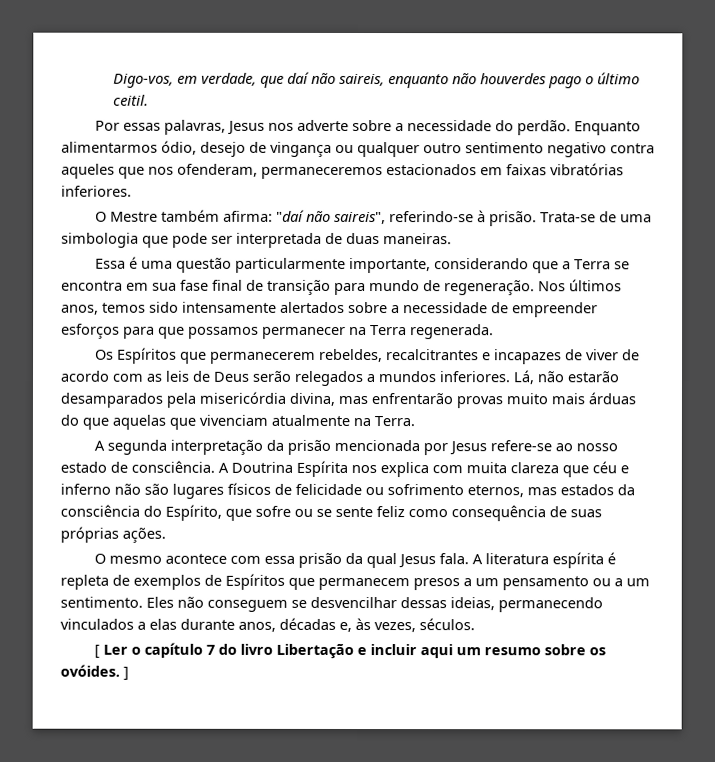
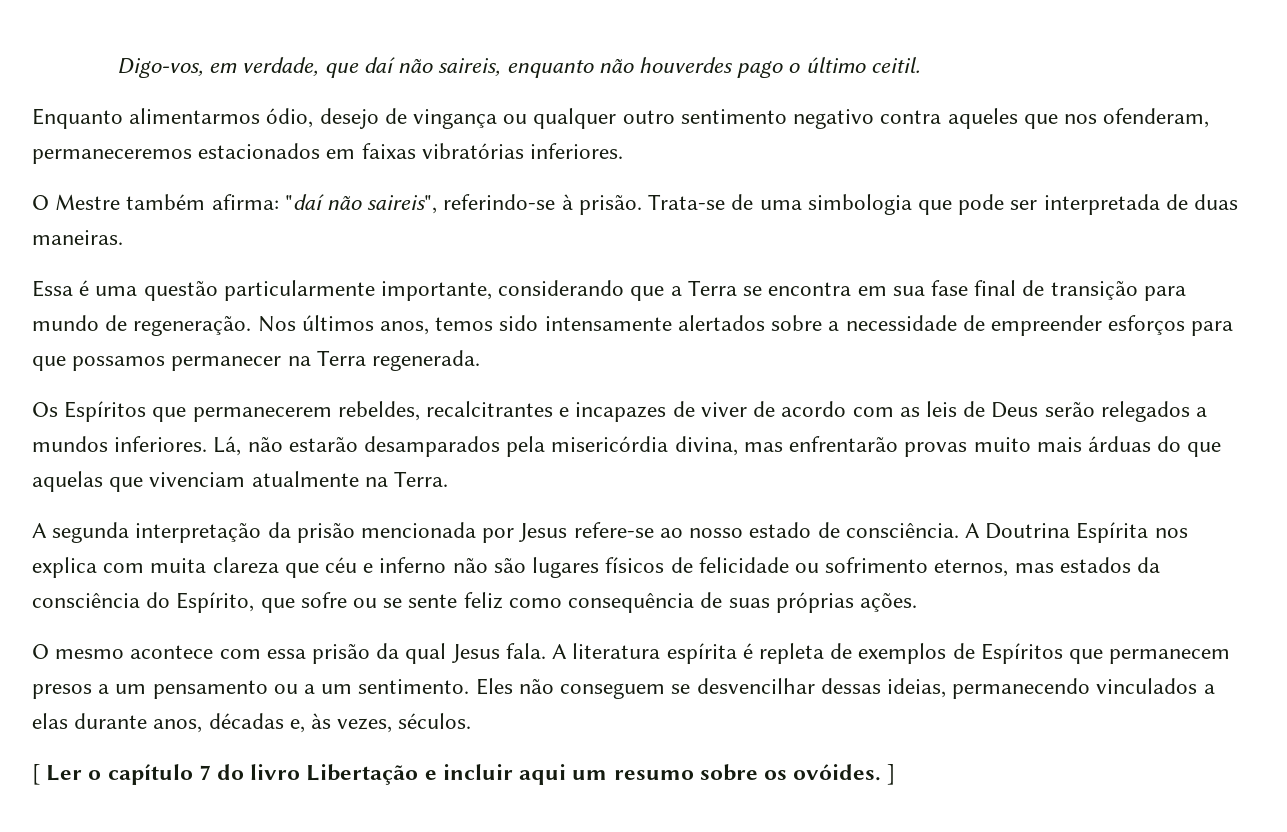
- Por essas palavras, Jesus nos adverte sobre a necessidade do perdão.

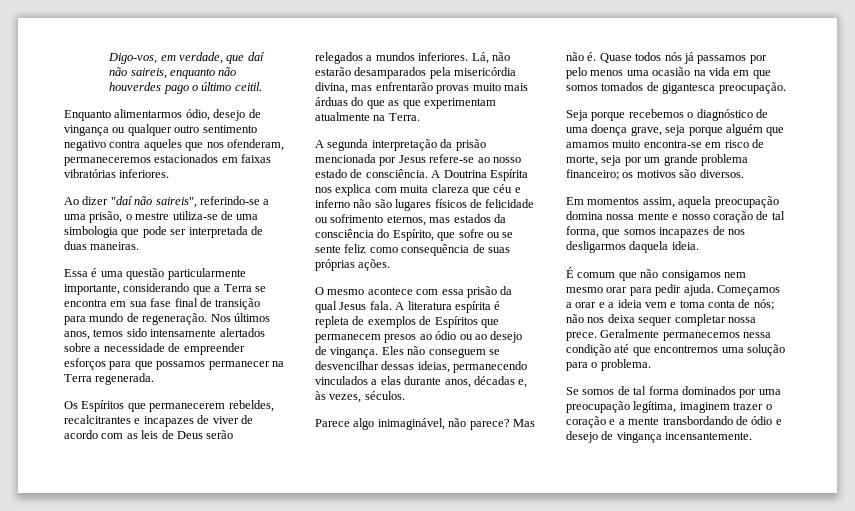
- O Mestre também afirma: "daí não saireis", referindo-se à prisão. Trata-se de uma simbologia que pode ser interpretada de duas maneiras.
+ Ao dizer "daí não saireis", referindo-se a uma prisão, o mestre utiliza-se de uma simbologia que pode ser interpretada de duas maneiras.
- Lá, não estarão desamparados pela misericórdia divina, mas enfrentarão provas muito mais árduas do que aquelas que vivenciam atualmente na Terra.
+ Lá, não estarão desamparados pela misericórdia divina, mas enfrentarão provas muito mais árduas do que as que experimentam atualmente na Terra.
- A literatura espírita é repleta de exemplos de Espíritos que permanecem presos a um pensamento ou a um sentimento.
+ A literatura espírita é repleta de exemplos de Espíritos que permanecem presos ao ódio ou ao desejo de vingança.
- [ Ler o capítulo 7 do livro Libertação e incluir aqui um resumo sobre os ovóides. ]
+ Parece algo inimaginável, não parece? Mas não é. Quase todos nós já passamos por pelo menos uma ocasião na vida em que somos tomados de gigantesca preocupação.
+ Seja porque recebemos o diagnóstico de uma doença grave, seja porque alguém que amamos muito encontra-se em risco de morte, seja por um grande problema financeiro; os motivos são diversos.
+ Em momentos assim, aquela preocupação domina nossa mente e nosso coração de tal forma, que somos incapazes de nos desligarmos daquela ideia.
+ É comum que não consigamos nem mesmo orar para pedir ajuda. Começamos a orar e a ideia vem e toma conta de nós; não nos deixa sequer completar nossa prece. Geralmente permanecemos nessa condição até que encontremos uma solução para o problema.
+ Se somos de tal forma dominados por uma preocupação legítima, imaginem trazer o coração e a mente transbordando de ódio e desejo de vingança incensantemente.

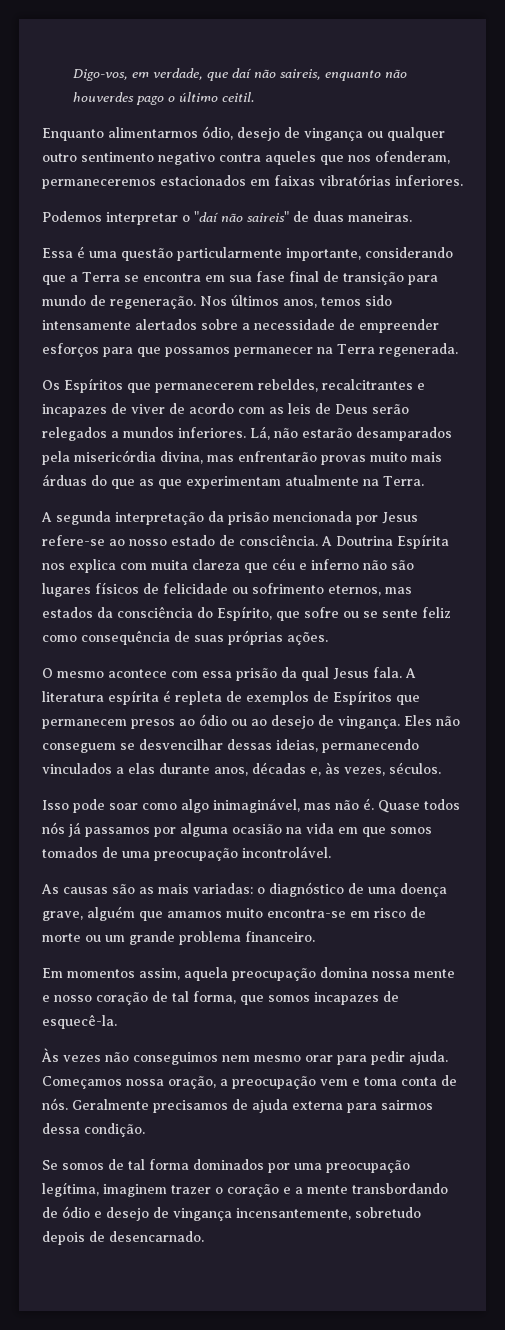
- Ao dizer "daí não saireis", referindo-se a uma prisão, o mestre utiliza-se de uma simbologia que pode ser interpretada de duas maneiras.
+ Podemos interpretar o "daí não saireis" de duas maneiras.
- Parece algo inimaginável, não parece? Mas não é.
+ Isso pode soar como algo inimaginável, mas não é.
- Quase todos nós já passamos por pelo menos uma ocasião na vida em que somos tomados de gigantesca preocupação.
- Seja porque recebemos o diagnóstico de uma doença grave, seja porque alguém que amamos muito encontra-se em risco de morte, seja por um grande problema financeiro; os motivos são diversos.
+ Quase todos nós já passamos por alguma ocasião na vida em que somos tomados de uma preocupação incontrolável.
+ As causas são as mais variadas: o diagnóstico de uma doença grave, alguém que amamos muito encontra-se em risco de morte ou um grande problema financeiro.
- Em momentos assim, aquela preocupação domina nossa mente e nosso coração de tal forma, que somos incapazes de nos desligarmos daquela ideia.
- É comum que não consigamos nem mesmo orar para pedir ajuda.
+ Em momentos assim, aquela preocupação domina nossa mente e nosso coração de tal forma, que somos incapazes de esquecê-la.
+ Às vezes não conseguimos nem mesmo orar para pedir ajuda.
- Começamos a orar e a ideia vem e toma conta de nós; não nos deixa sequer completar nossa prece. Geralmente permanecemos nessa condição até que encontremos uma solução para o problema.
+ Começamos nossa oração, a preocupação vem e toma conta de nós. Geralmente precisamos de ajuda externa para sairmos dessa condição.
- Se somos de tal forma dominados por uma preocupação legítima, imaginem trazer o coração e a mente transbordando de ódio e desejo de vingança incensantemente.
+ Se somos de tal forma dominados por uma preocupação legítima, imaginem trazer o coração e a mente transbordando de ódio e desejo de vingança incensantemente, sobretudo depois de desencarnado.

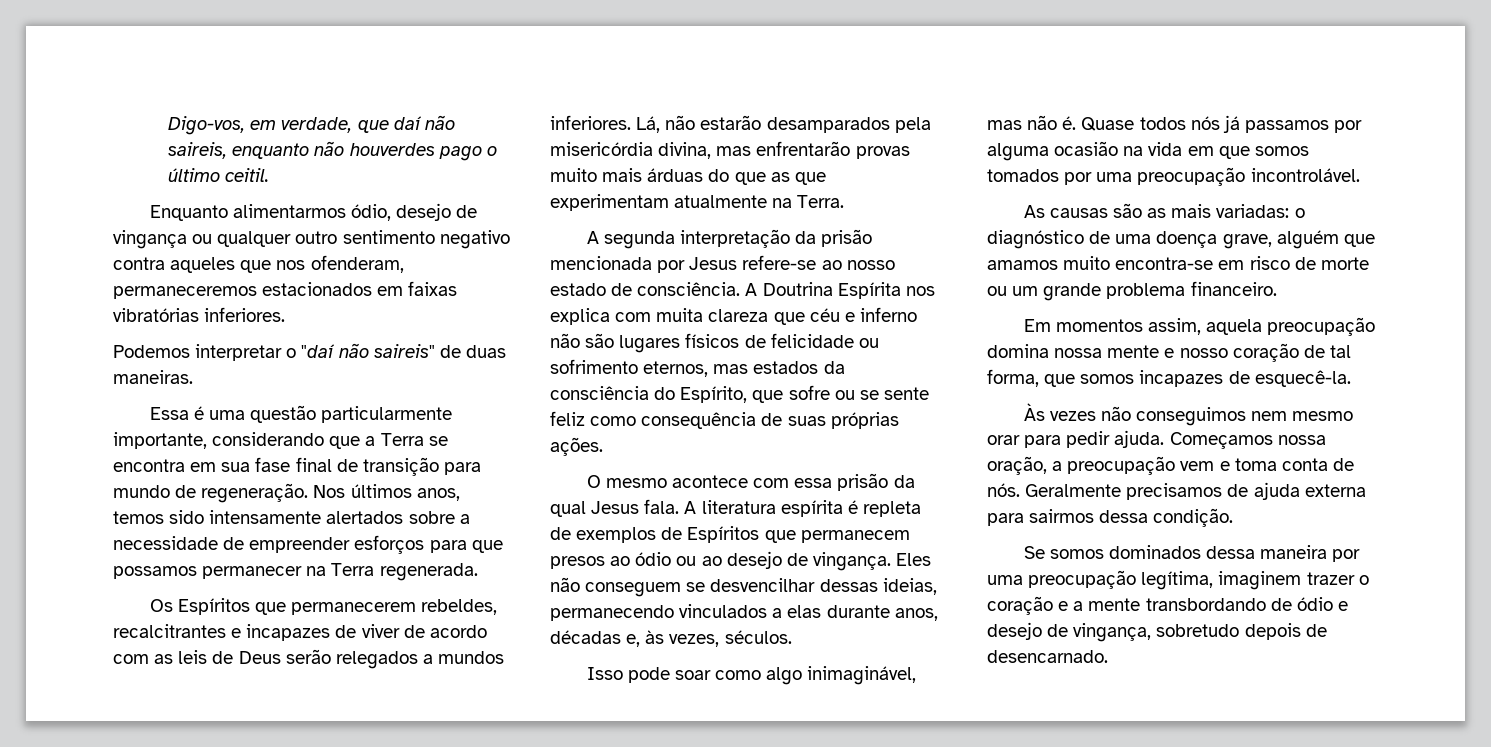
- Quase todos nós já passamos por alguma ocasião na vida em que somos tomados de uma preocupação incontrolável.
+ Quase todos nós já passamos por alguma ocasião na vida em que somos tomados por uma preocupação incontrolável.
- Se somos de tal forma dominados por uma preocupação legítima, imaginem trazer o coração e a mente transbordando de ódio e desejo de vingança incensantemente, sobretudo depois de desencarnado.
+ Se somos dominados dessa maneira por uma preocupação legítima, imaginem trazer o coração e a mente transbordando de ódio e desejo de vingança, sobretudo depois de desencarnado.

